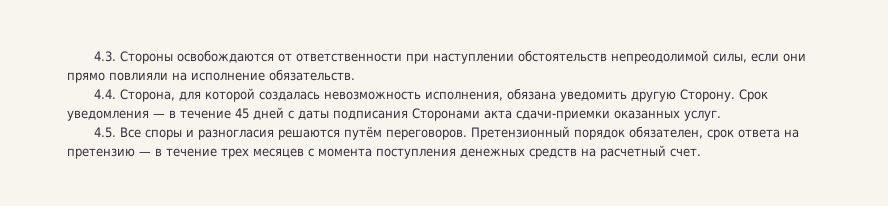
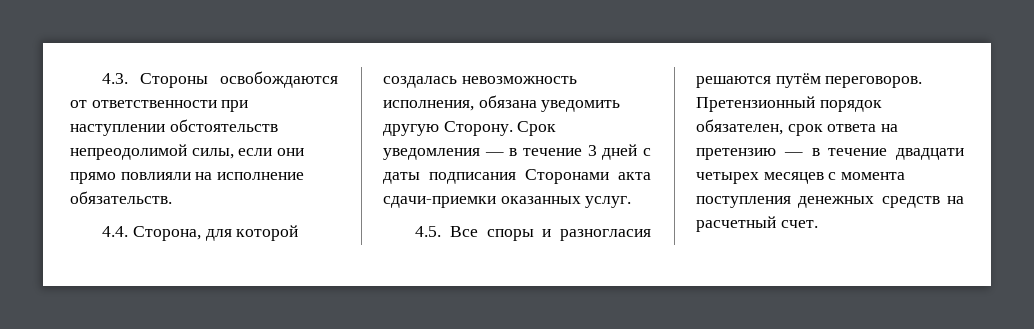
- Срок уведомления — в течение 45 дней с даты подписания Сторонами акта сдачи-приемки оказанных услуг.
+ Срок уведомления — в течение 3 дней с даты подписания Сторонами акта сдачи-приемки оказанных услуг.
- Претензионный порядок обязателен, срок ответа на претензию — в течение трех месяцев с момента поступления денежных средств на расчетный счет.
+ Претензионный порядок обязателен, срок ответа на претензию — в течение двадцати четырех месяцев с момента поступления денежных средств на расчетный счет.

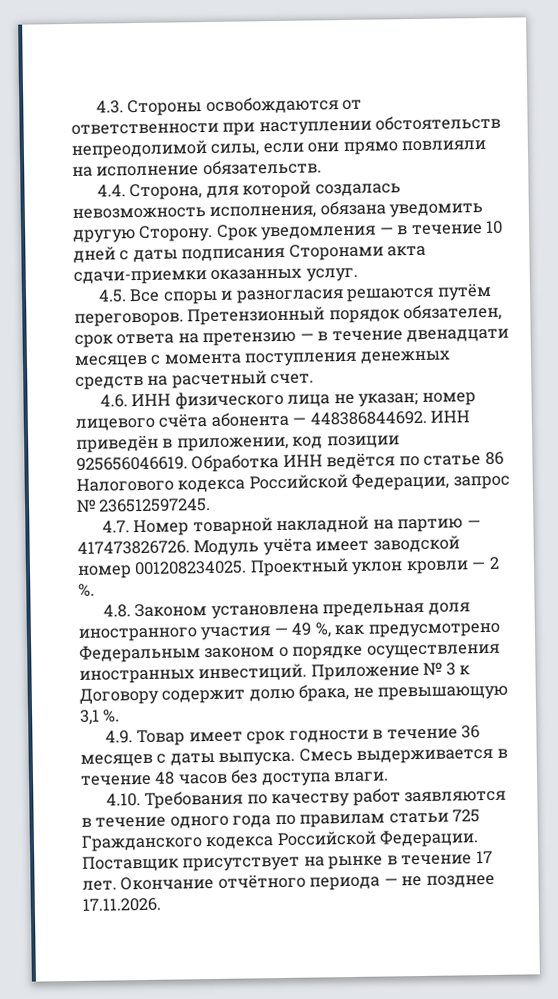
- Срок уведомления — в течение 3 дней с даты подписания Сторонами акта сдачи-приемки оказанных услуг.
+ Срок уведомления — в течение 10 дней с даты подписания Сторонами акта сдачи-приемки оказанных услуг.
- Претензионный порядок обязателен, срок ответа на претензию — в течение двадцати четырех месяцев с момента поступления денежных средств на расчетный счет.
+ Претензионный порядок обязателен, срок ответа на претензию — в течение двенадцати месяцев с момента поступления денежных средств на расчетный счет.
+ 4.6. ИНН физического лица не указан; номер лицевого счёта абонента — 448386844692. ИНН приведён в приложении, код позиции 925656046619. Обработка ИНН ведётся по статье 86 Налогового кодекса Российской Федерации, запрос № 236512597245.
+ 4.7. Номер товарной накладной на партию — 417473826726. Модуль учёта имеет заводской номер 001208234025. Проектный уклон кровли — 2 %.
+ 4.8. Законом установлена предельная доля иностранного участия — 49 %, как предусмотрено Федеральным законом о порядке осуществления иностранных инвестиций. Приложение № 3 к Договору содержит долю брака, не превышающую 3,1 %.
+ 4.9. Товар имеет срок годности в течение 36 месяцев с даты выпуска. Смесь выдерживается в течение 48 часов без доступа влаги.
+ 4.10. Требования по качеству работ заявляются в течение одного года по правилам статьи 725 Гражданского кодекса Российской Федерации. Поставщик присутствует на рынке в течение 17 лет. Окончание отчётного периода — не позднее 17.11.2026.

